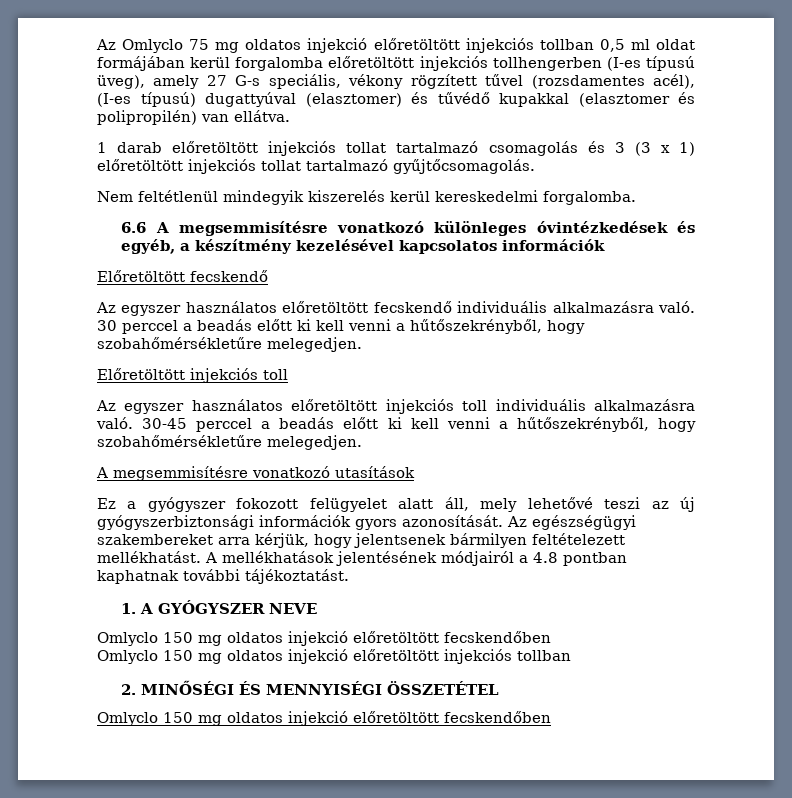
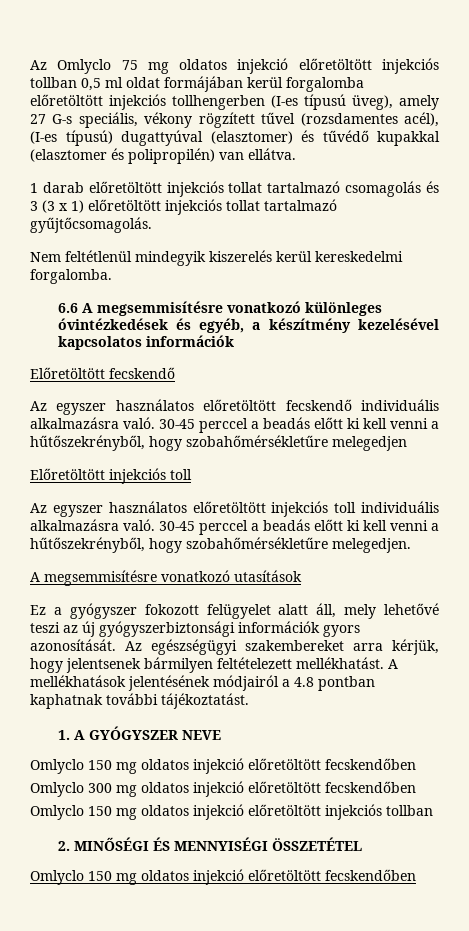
- 30 perccel a beadás előtt ki kell venni a hűtőszekrényből, hogy szobahőmérsékletűre melegedjen.
+ 30-45 perccel a beadás előtt ki kell venni a hűtőszekrényből, hogy szobahőmérsékletűre melegedjen
+ Omlyclo 300 mg oldatos injekció előretöltött fecskendőben

